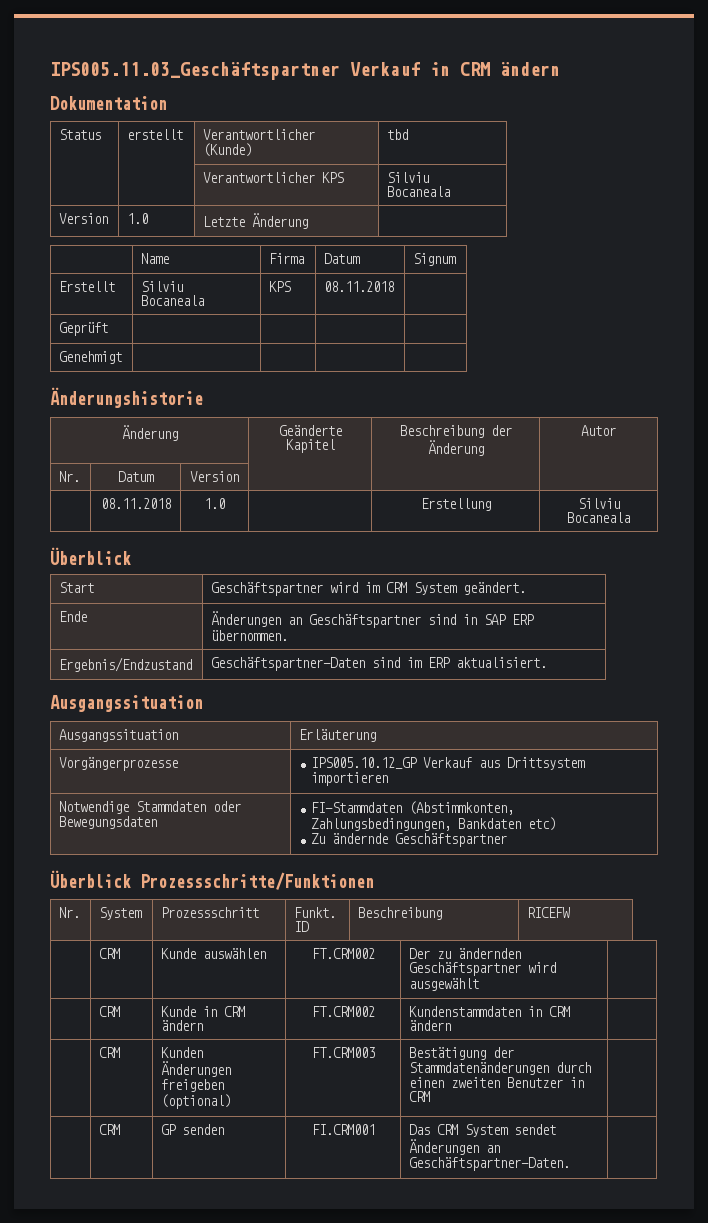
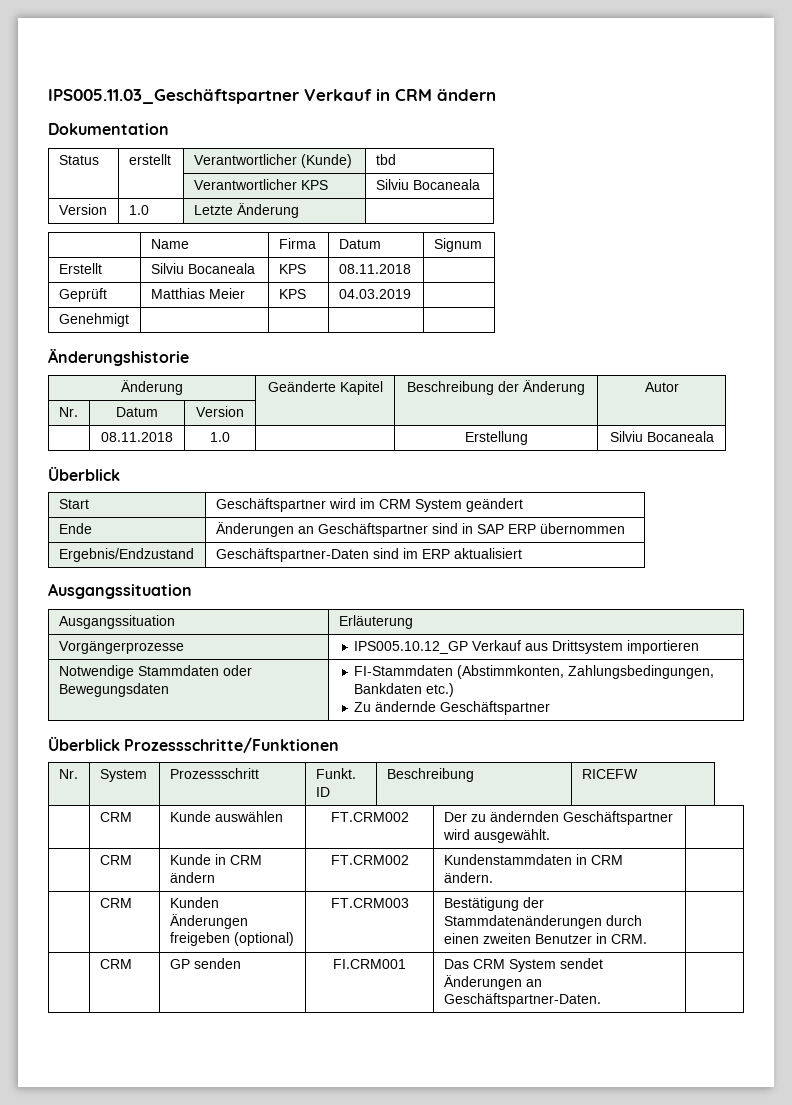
- Geprüft | | | |
+ Geprüft | Matthias Meier | KPS | 04.03.2019 |
- Start | Geschäftspartner wird im CRM System geändert.
+ Start | Geschäftspartner wird im CRM System geändert
- Ende | Änderungen an Geschäftspartner sind in SAP ERP übernommen.
+ Ende | Änderungen an Geschäftspartner sind in SAP ERP übernommen
- Ergebnis/Endzustand | Geschäftspartner-Daten sind im ERP aktualisiert.
+ Ergebnis/Endzustand | Geschäftspartner-Daten sind im ERP aktualisiert
- Notwendige Stammdaten oder Bewegungsdaten | FI-Stammdaten (Abstimmkonten, Zahlungsbedingungen, Bankdaten etc)
+ Notwendige Stammdaten oder Bewegungsdaten | FI-Stammdaten (Abstimmkonten, Zahlungsbedingungen, Bankdaten etc.)
- | CRM | Kunde auswählen | FT.CRM002 | Der zu ändernden Geschäftspartner wird ausgewählt |
+ | CRM | Kunde auswählen | FT.CRM002 | Der zu ändernden Geschäftspartner wird ausgewählt. |
- | CRM | Kunde in CRM ändern | FT.CRM002 | Kundenstammdaten in CRM ändern |
+ | CRM | Kunde in CRM ändern | FT.CRM002 | Kundenstammdaten in CRM ändern. |
- | CRM | Kunden Änderungen freigeben (optional) | FT.CRM003 | Bestätigung der Stammdatenänderungen durch einen zweiten Benutzer in CRM |
+ | CRM | Kunden Änderungen freigeben (optional) | FT.CRM003 | Bestätigung der Stammdatenänderungen durch einen zweiten Benutzer in CRM. |

